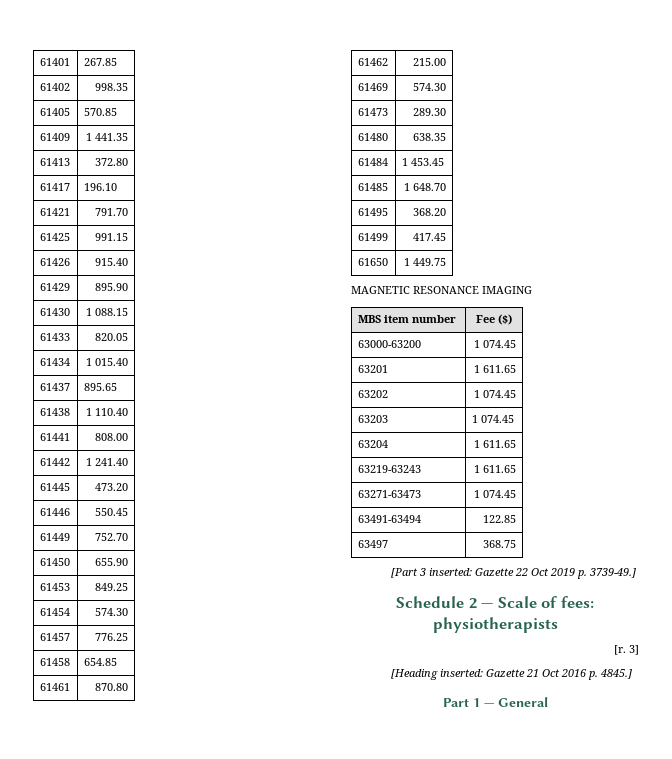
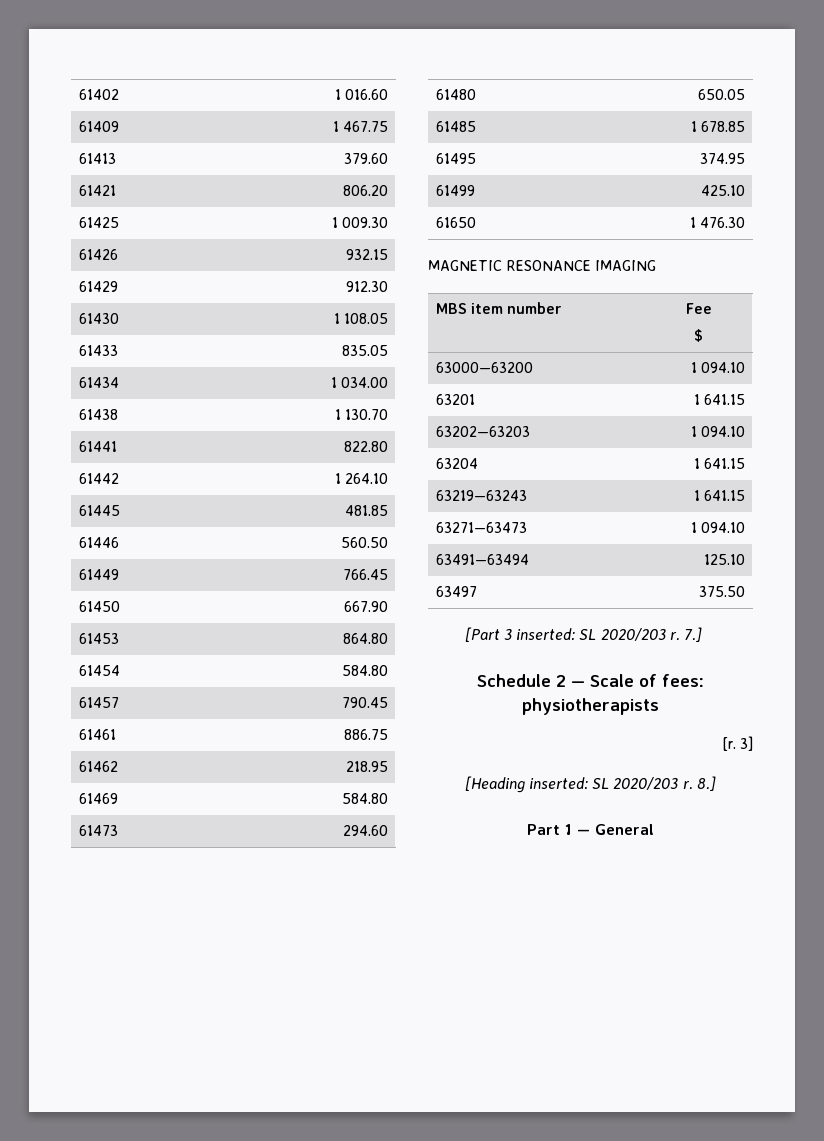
- 61401 | 267.85
- 61402 | 998.35
- 61405 | 570.85
+ 61402 | 1 016.60
- 61409 | 1 441.35
+ 61409 | 1 467.75
- 61413 | 372.80
- 61417 | 196.10
+ 61413 | 379.60
- 61421 | 791.70
+ 61421 | 806.20
- 61425 | 991.15
+ 61425 | 1 009.30
- 61426 | 915.40
+ 61426 | 932.15
- 61429 | 895.90
+ 61429 | 912.30
- 61430 | 1 088.15
+ 61430 | 1 108.05
- 61433 | 820.05
+ 61433 | 835.05
- 61434 | 1 015.40
- 61437 | 895.65
+ 61434 | 1 034.00
- 61438 | 1 110.40
+ 61438 | 1 130.70
- 61441 | 808.00
+ 61441 | 822.80
- 61442 | 1 241.40
+ 61442 | 1 264.10
- 61445 | 473.20
+ 61445 | 481.85
- 61446 | 550.45
+ 61446 | 560.50
- 61449 | 752.70
+ 61449 | 766.45
- 61450 | 655.90
+ 61450 | 667.90
- 61453 | 849.25
+ 61453 | 864.80
- 61454 | 574.30
+ 61454 | 584.80
- 61457 | 776.25
- 61458 | 654.85
+ 61457 | 790.45
- 61461 | 870.80
+ 61461 | 886.75
- 61462 | 215.00
+ 61462 | 218.95
- 61469 | 574.30
+ 61469 | 584.80
- 61473 | 289.30
+ 61473 | 294.60
- 61480 | 638.35
- 61484 | 1 453.45
+ 61480 | 650.05
- 61485 | 1 648.70
+ 61485 | 1 678.85
- 61495 | 368.20
+ 61495 | 374.95
- 61499 | 417.45
+ 61499 | 425.10
- 61650 | 1 449.75
+ 61650 | 1 476.30
- MBS item number | Fee ($)
- 63000-63200 | 1 074.45
+ MBS item number | Fee
+ $
+ 63000—63200 | 1 094.10
- 63201 | 1 611.65
- 63202 | 1 074.45
- 63203 | 1 074.45
+ 63201 | 1 641.15
+ 63202—63203 | 1 094.10
- 63204 | 1 611.65
- 63219-63243 | 1 611.65
- 63271-63473 | 1 074.45
- 63491-63494 | 122.85
+ 63204 | 1 641.15
+ 63219—63243 | 1 641.15
+ 63271—63473 | 1 094.10
+ 63491—63494 | 125.10
- 63497 | 368.75
+ 63497 | 375.50
- [Part 3 inserted: Gazette 22 Oct 2019 p. 3739-49.]
+ [Part 3 inserted: SL 2020/203 r. 7.]
- [Heading inserted: Gazette 21 Oct 2016 p. 4845.]
+ [Heading inserted: SL 2020/203 r. 8.]

